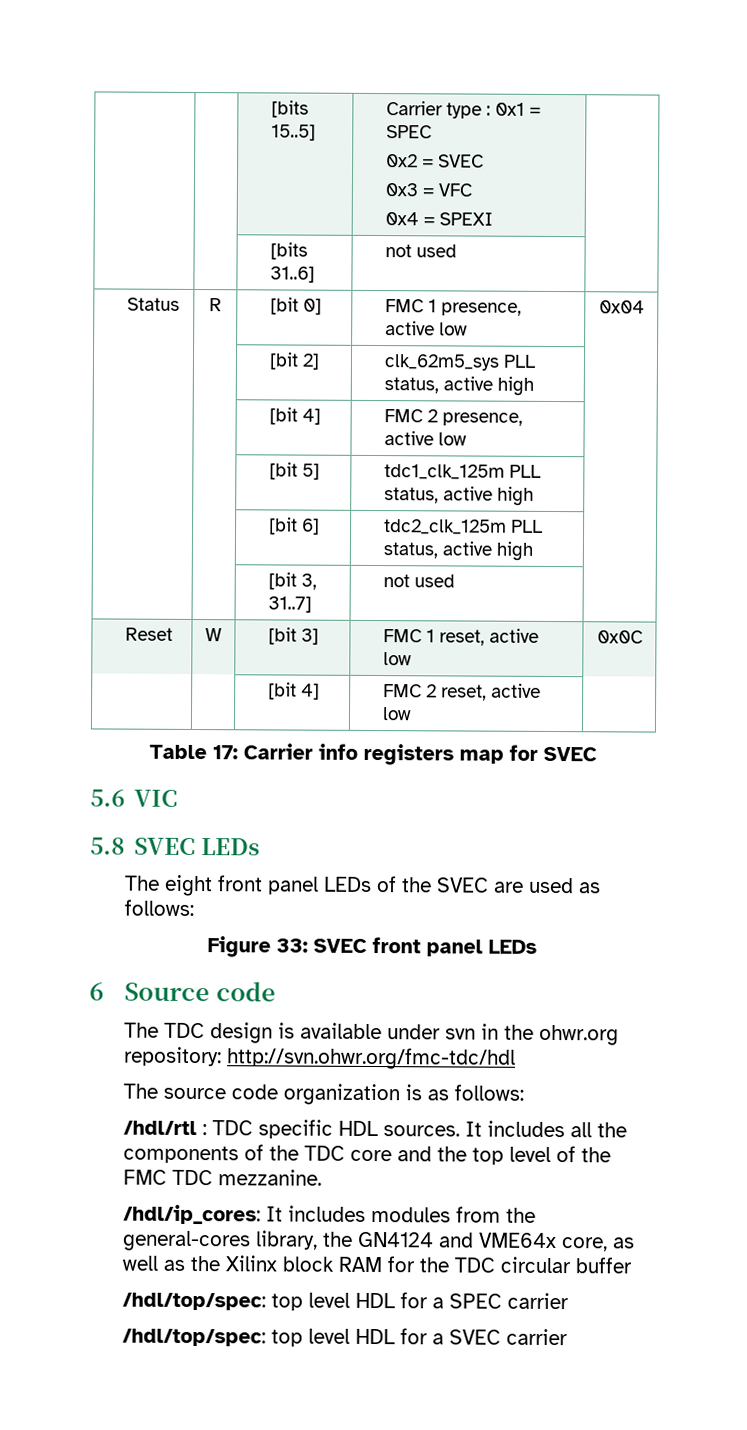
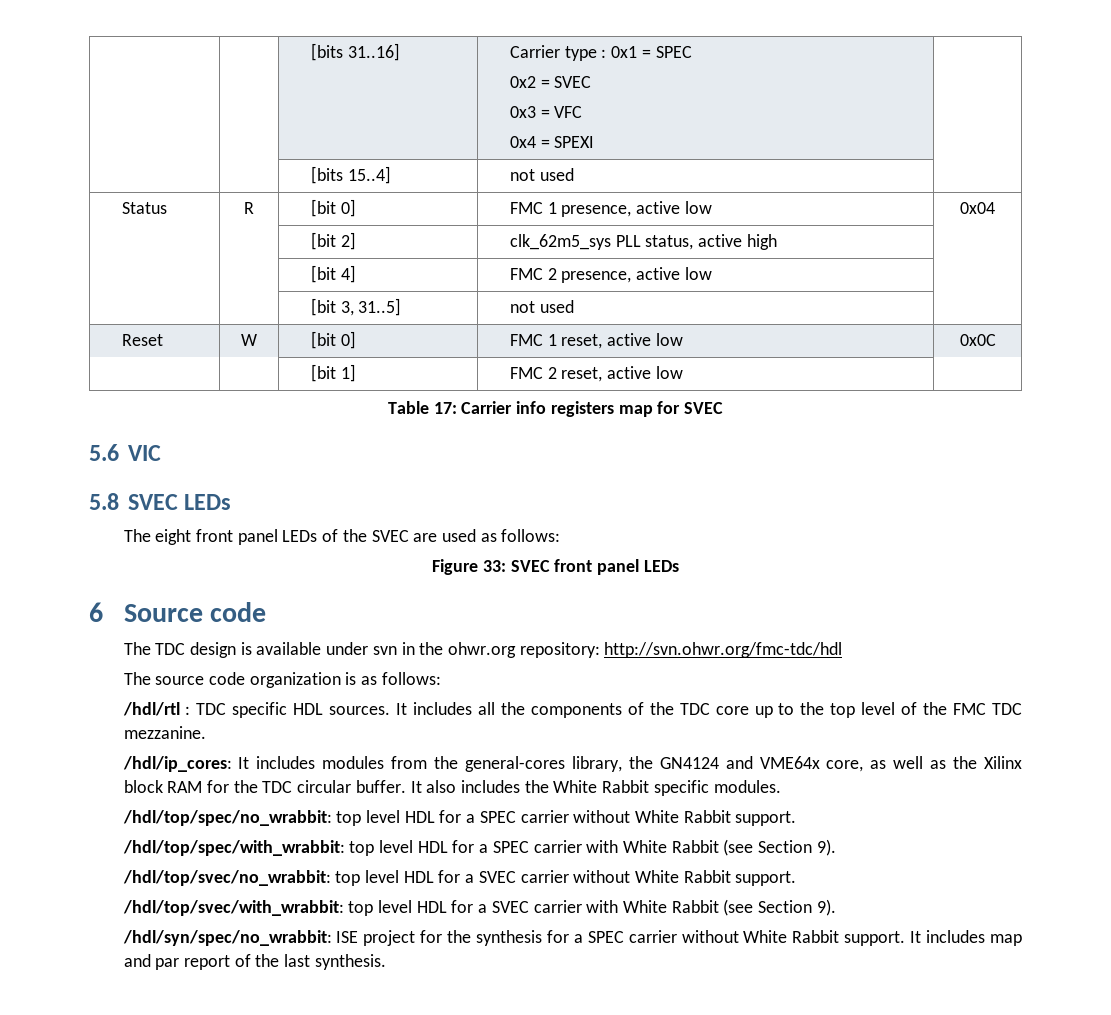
- | | [bits 15..5] | Carrier type : 0x1 = SPEC
+ | | [bits 31..16] | Carrier type : 0x1 = SPEC
- | | [bits 31..6] | not used |
+ | | [bits 15..4] | not used |
- | | [bit 5] | tdc1_clk_125m PLL status, active high |
- | | [bit 6] | tdc2_clk_125m PLL status, active high |
- | | [bit 3, 31..7] | not used |
+ | | [bit 3, 31..5] | not used |
- Reset | W | [bit 3] | FMC 1 reset, active low | 0x0C
+ Reset | W | [bit 0] | FMC 1 reset, active low | 0x0C
- | | [bit 4] | FMC 2 reset, active low |
+ | | [bit 1] | FMC 2 reset, active low |
- It includes all the components of the TDC core and the top level of the FMC TDC mezzanine.
+ It includes all the components of the TDC core up to the top level of the FMC TDC mezzanine.
- /hdl/ip_cores: It includes modules from the general-cores library, the GN4124 and VME64x core, as well as the Xilinx block RAM for the TDC circular buffer
- /hdl/top/spec: top level HDL for a SPEC carrier
- /hdl/top/spec: top level HDL for a SVEC carrier
+ /hdl/ip_cores: It includes modules from the general-cores library, the GN4124 and VME64x core, as well as the Xilinx block RAM for the TDC circular buffer. It also includes the White Rabbit specific modules.
+ /hdl/top/spec/no_wrabbit: top level HDL for a SPEC carrier without White Rabbit support.
+ /hdl/top/spec/with_wrabbit: top level HDL for a SPEC carrier with White Rabbit (see Section 9).
+ /hdl/top/svec/no_wrabbit: top level HDL for a SVEC carrier without White Rabbit support.
+ /hdl/top/svec/with_wrabbit: top level HDL for a SVEC carrier with White Rabbit (see Section 9).
+ /hdl/syn/spec/no_wrabbit: ISE project for the synthesis for a SPEC carrier without White Rabbit support. It includes map and par report of the last synthesis.

